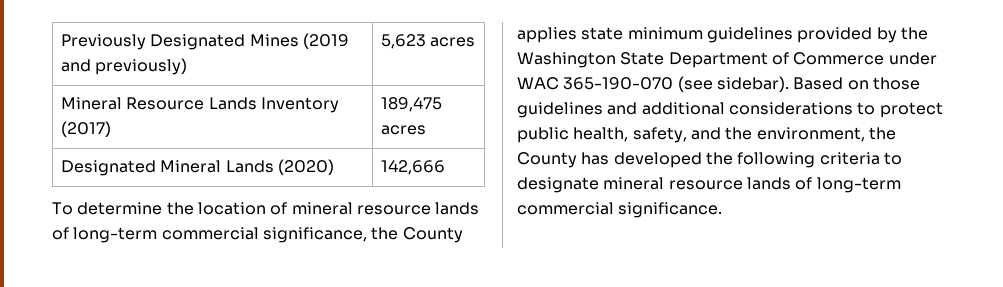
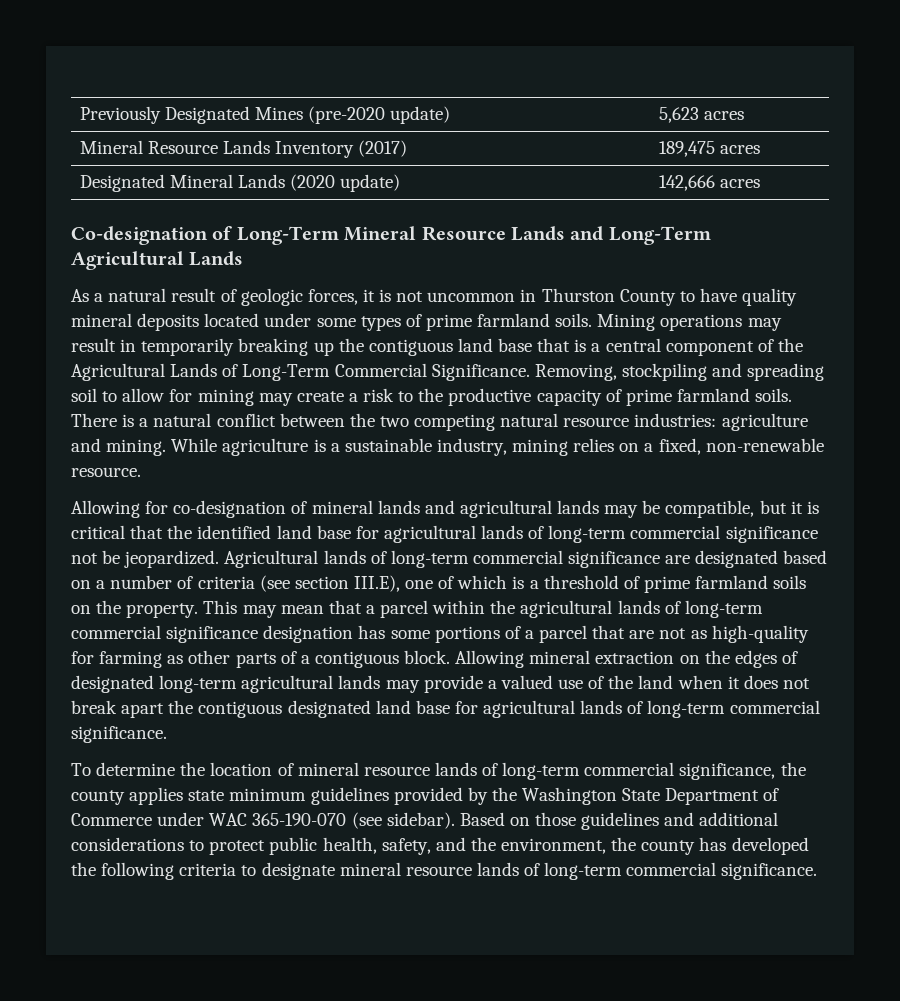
- Previously Designated Mines (2019 and previously) | 5,623 acres
+ Previously Designated Mines (pre-2020 update) | 5,623 acres
- Designated Mineral Lands (2020) | 142,666
+ Designated Mineral Lands (2020 update) | 142,666 acres
+ Co-designation of Long-Term Mineral Resource Lands and Long-Term Agricultural Lands
+ As a natural result of geologic forces, it is not uncommon in Thurston County to have quality mineral deposits located under some types of prime farmland soils. Mining operations may result in temporarily breaking up the contiguous land base that is a central component of the Agricultural Lands of Long-Term Commercial Significance. Removing, stockpiling and spreading soil to allow for mining may create a risk to the productive capacity of prime farmland soils. There is a natural conflict between the two competing natural resource industries: agriculture and mining. While agriculture is a sustainable industry, mining relies on a fixed, non-renewable resource.
+ Allowing for co-designation of mineral lands and agricultural lands may be compatible, but it is critical that the identified land base for agricultural lands of long-term commercial significance not be jeopardized. Agricultural lands of long-term commercial significance are designated based on a number of criteria (see section III.E), one of which is a threshold of prime farmland soils on the property. This may mean that a parcel within the agricultural lands of long-term commercial significance designation has some portions of a parcel that are not as high-quality for farming as other parts of a contiguous block. Allowing mineral extraction on the edges of designated long-term agricultural lands may provide a valued use of the land when it does not break apart the contiguous designated land base for agricultural lands of long-term commercial significance.
- To determine the location of mineral resource lands of long-term commercial significance, the County applies state minimum guidelines provided by the Washington State Department of Commerce under WAC 365-190-070 (see sidebar).
+ To determine the location of mineral resource lands of long-term commercial significance, the county applies state minimum guidelines provided by the Washington State Department of Commerce under WAC 365-190-070 (see sidebar).
- Based on those guidelines and additional considerations to protect public health, safety, and the environment, the County has developed the following criteria to designate mineral resource lands of long-term commercial significance.
+ Based on those guidelines and additional considerations to protect public health, safety, and the environment, the county has developed the following criteria to designate mineral resource lands of long-term commercial significance.

